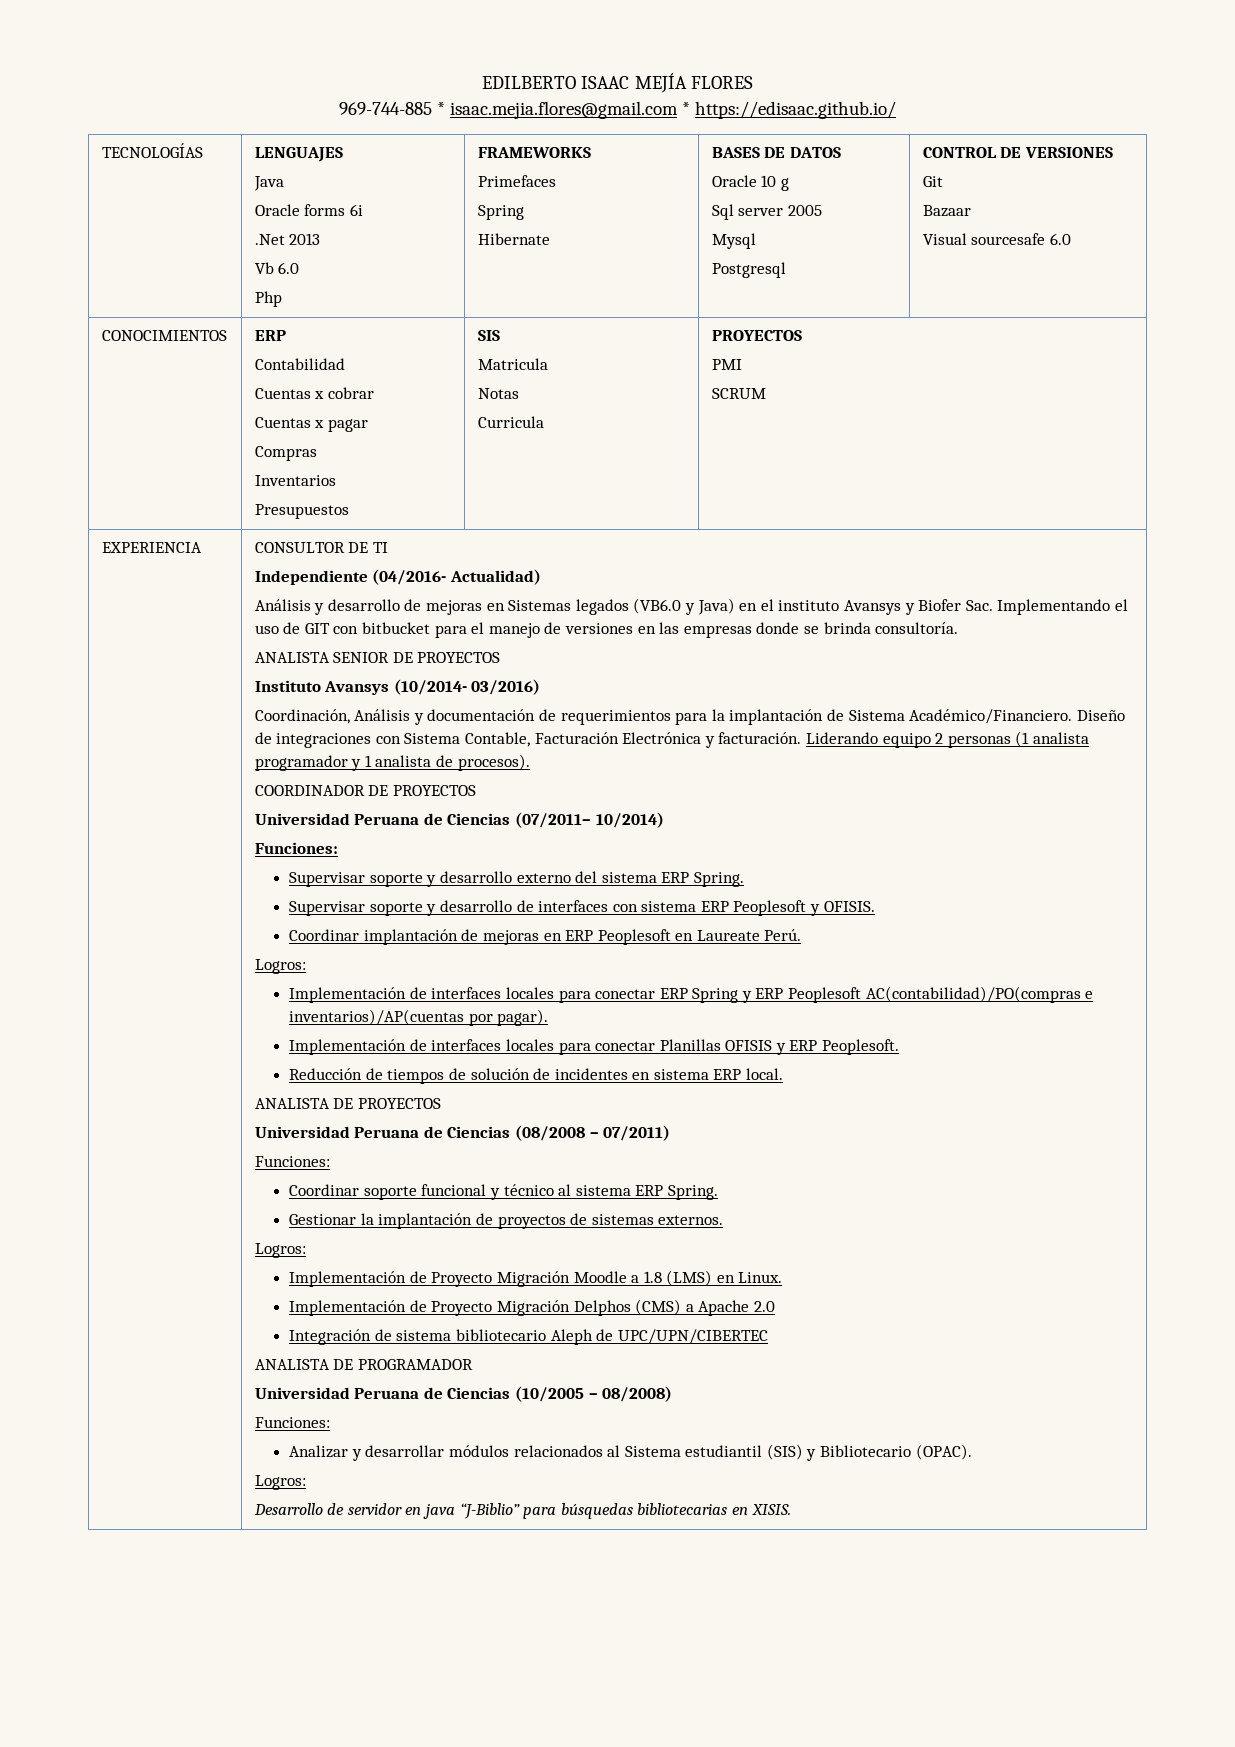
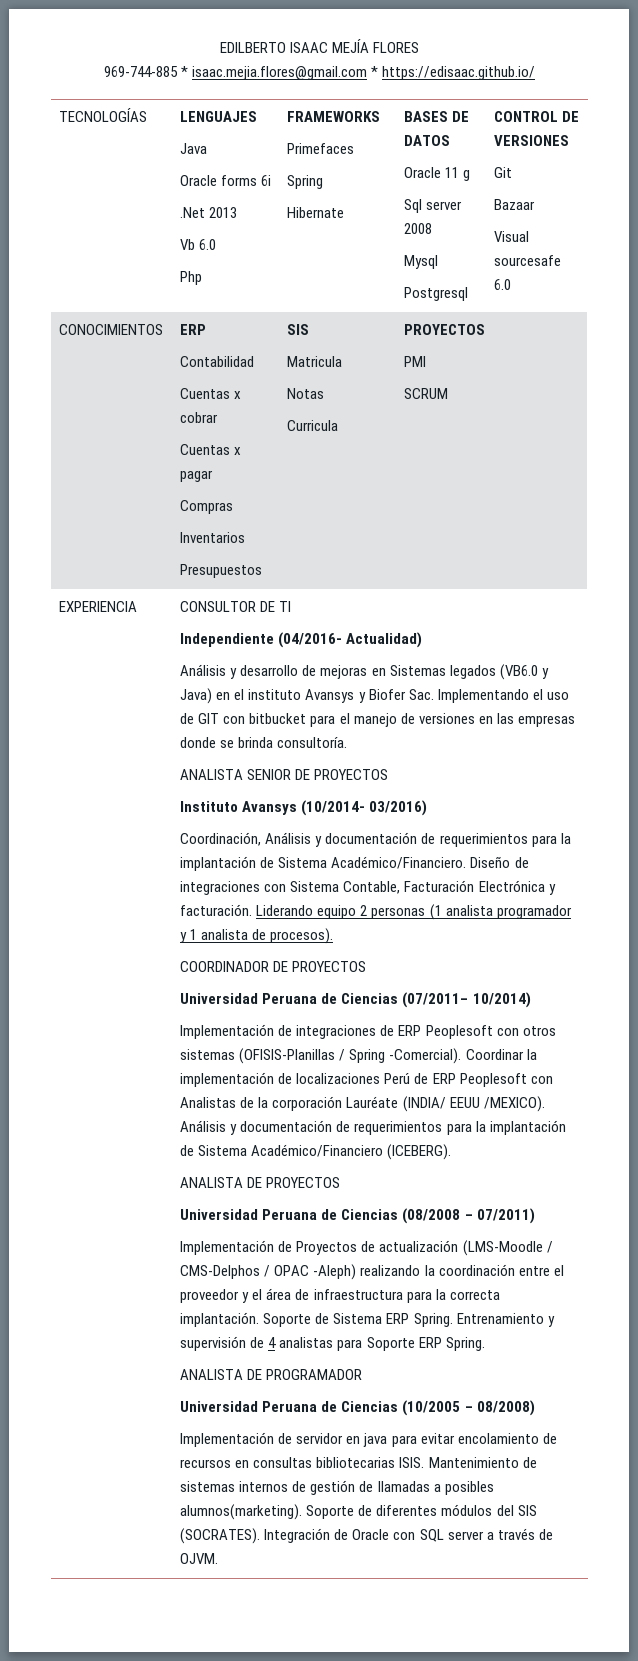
  TECNOLOGÍAS | LENGUAJES
  Java
  Oracle forms 6i
  .Net 2013
  Vb 6.0
  Php | FRAMEWORKS
  Primefaces
  Spring
  Hibernate | BASES DE DATOS
- Oracle 10 g
- Sql server 2005
+ Oracle 11 g
+ Sql server 2008
  Universidad Peruana de Ciencias (07/2011– 10/2014)
- Funciones:
- Supervisar soporte y desarrollo externo del sistema ERP Spring.
- Supervisar soporte y desarrollo de interfaces con sistema ERP Peoplesoft y OFISIS.
- Coordinar implantación de mejoras en ERP Peoplesoft en Laureate Perú.
- Logros:
- Implementación de interfaces locales para conectar ERP Spring y ERP Peoplesoft AC(contabilidad)/PO(compras e inventarios)/AP(cuentas por pagar).
- Implementación de interfaces locales para conectar Planillas OFISIS y ERP Peoplesoft.
- Reducción de tiempos de solución de incidentes en sistema ERP local.
+ Implementación de integraciones de ERP Peoplesoft con otros sistemas (OFISIS-Planillas / Spring -Comercial). Coordinar la implementación de localizaciones Perú de ERP Peoplesoft con Analistas de la corporación Lauréate (INDIA/ EEUU /MEXICO). Análisis y documentación de requerimientos para la implantación de Sistema Académico/Financiero (ICEBERG).
  Universidad Peruana de Ciencias (08/2008 – 07/2011)
- Funciones:
- Coordinar soporte funcional y técnico al sistema ERP Spring.
- Gestionar la implantación de proyectos de sistemas externos.
- Logros:
- Implementación de Proyecto Migración Moodle a 1.8 (LMS) en Linux.
- Implementación de Proyecto Migración Delphos (CMS) a Apache 2.0
- Integración de sistema bibliotecario Aleph de UPC/UPN/CIBERTEC
+ Implementación de Proyectos de actualización (LMS-Moodle / CMS-Delphos / OPAC -Aleph) realizando la coordinación entre el proveedor y el área de infraestructura para la correcta implantación. Soporte de Sistema ERP Spring. Entrenamiento y supervisión de 4 analistas para Soporte ERP Spring.
  Universidad Peruana de Ciencias (10/2005 – 08/2008)
- Funciones:
- Analizar y desarrollar módulos relacionados al Sistema estudiantil (SIS) y Bibliotecario (OPAC).
- Logros:
- Desarrollo de servidor en java “J-Biblio” para búsquedas bibliotecarias en XISIS.
+ Implementación de servidor en java para evitar encolamiento de recursos en consultas bibliotecarias ISIS. Mantenimiento de sistemas internos de gestión de llamadas a posibles alumnos(marketing). Soporte de diferentes módulos del SIS (SOCRATES). Integración de Oracle con SQL server a través de OJVM.

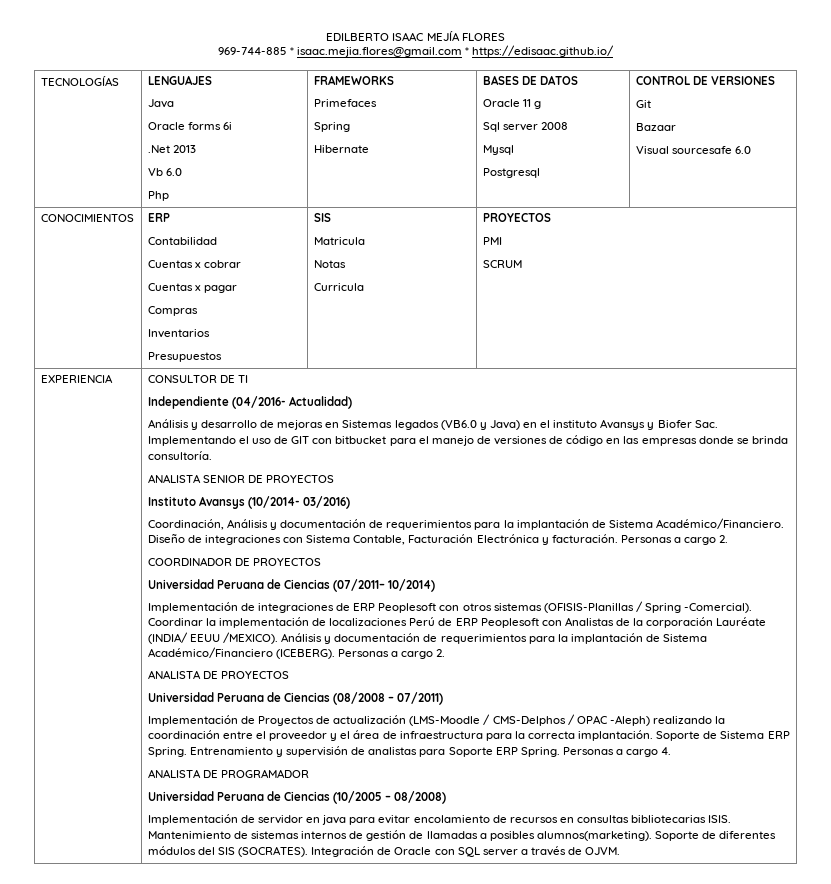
- Análisis y desarrollo de mejoras en Sistemas legados (VB6.0 y Java) en el instituto Avansys y Biofer Sac. Implementando el uso de GIT con bitbucket para el manejo de versiones en las empresas donde se brinda consultoría.
+ Análisis y desarrollo de mejoras en Sistemas legados (VB6.0 y Java) en el instituto Avansys y Biofer Sac. Implementando el uso de GIT con bitbucket para el manejo de versiones de código en las empresas donde se brinda consultoría.
- Diseño de integraciones con Sistema Contable, Facturación Electrónica y facturación. Liderando equipo 2 personas (1 analista programador y 1 analista de procesos).
+ Diseño de integraciones con Sistema Contable, Facturación Electrónica y facturación. Personas a cargo 2.
- Análisis y documentación de requerimientos para la implantación de Sistema Académico/Financiero (ICEBERG).
+ Análisis y documentación de requerimientos para la implantación de Sistema Académico/Financiero (ICEBERG). Personas a cargo 2.
- Entrenamiento y supervisión de 4 analistas para Soporte ERP Spring.
+ Entrenamiento y supervisión de analistas para Soporte ERP Spring. Personas a cargo 4.

